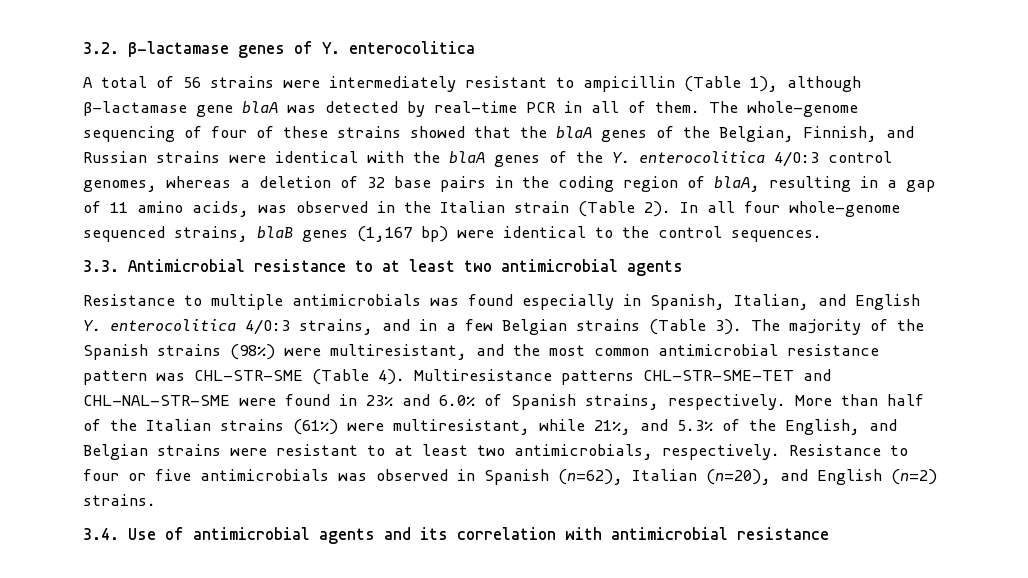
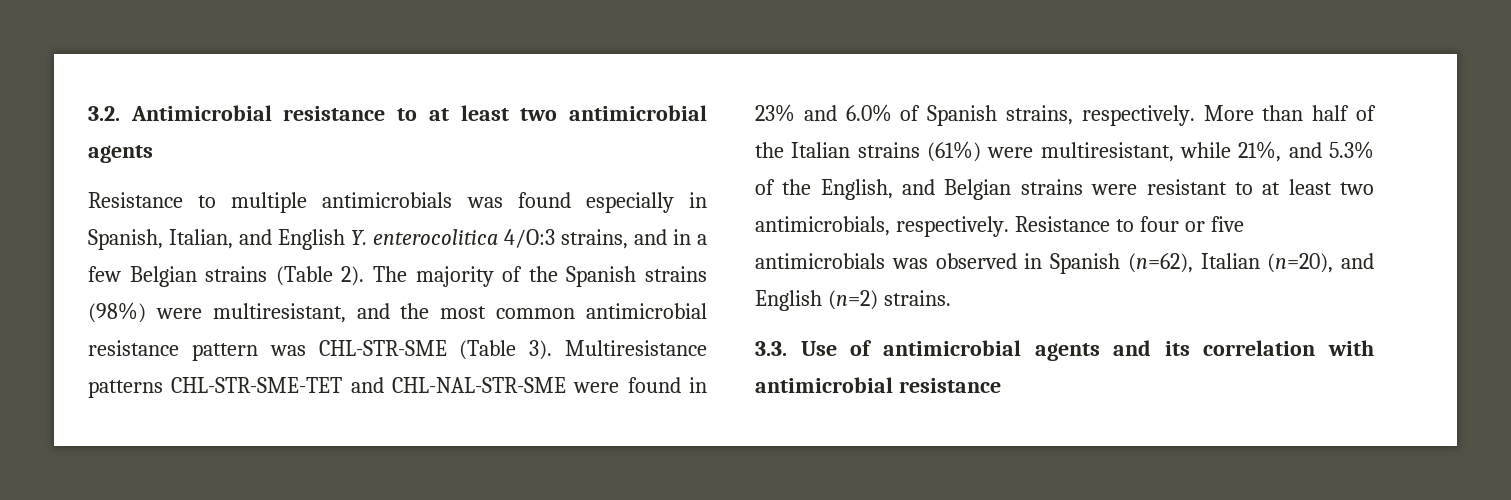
- 3.2. β-lactamase genes of Y. enterocolitica
- A total of 56 strains were intermediately resistant to ampicillin (Table 1), although β-lactamase gene blaA was detected by real-time PCR in all of them. The whole-genome sequencing of four of these strains showed that the blaA genes of the Belgian, Finnish, and Russian strains were identical with the blaA genes of the Y. enterocolitica 4/O:3 control genomes, whereas a deletion of 32 base pairs in the coding region of blaA, resulting in a gap of 11 amino acids, was observed in the Italian strain (Table 2). In all four whole-genome sequenced strains, blaB genes (1,167 bp) were identical to the control sequences.
- 3.3. Antimicrobial resistance to at least two antimicrobial agents
+ 3.2. Antimicrobial resistance to at least two antimicrobial agents
- Resistance to multiple antimicrobials was found especially in Spanish, Italian, and English Y. enterocolitica 4/O:3 strains, and in a few Belgian strains (Table 3).
+ Resistance to multiple antimicrobials was found especially in Spanish, Italian, and English Y. enterocolitica 4/O:3 strains, and in a few Belgian strains (Table 2).
- The majority of the Spanish strains (98%) were multiresistant, and the most common antimicrobial resistance pattern was CHL-STR-SME (Table 4).
+ The majority of the Spanish strains (98%) were multiresistant, and the most common antimicrobial resistance pattern was CHL-STR-SME (Table 3).
- 3.4. Use of antimicrobial agents and its correlation with antimicrobial resistance
+ 3.3. Use of antimicrobial agents and its correlation with antimicrobial resistance

